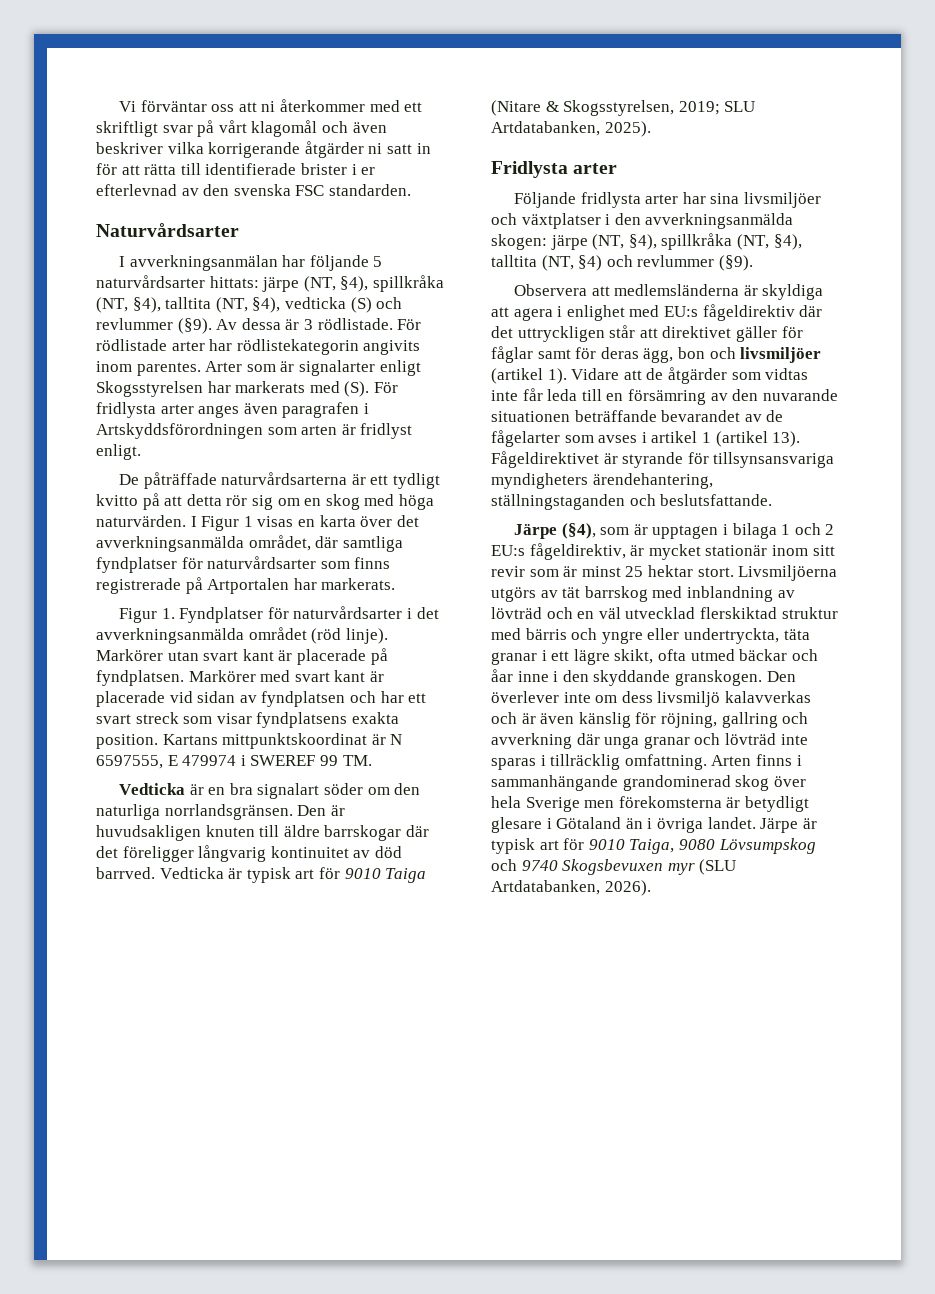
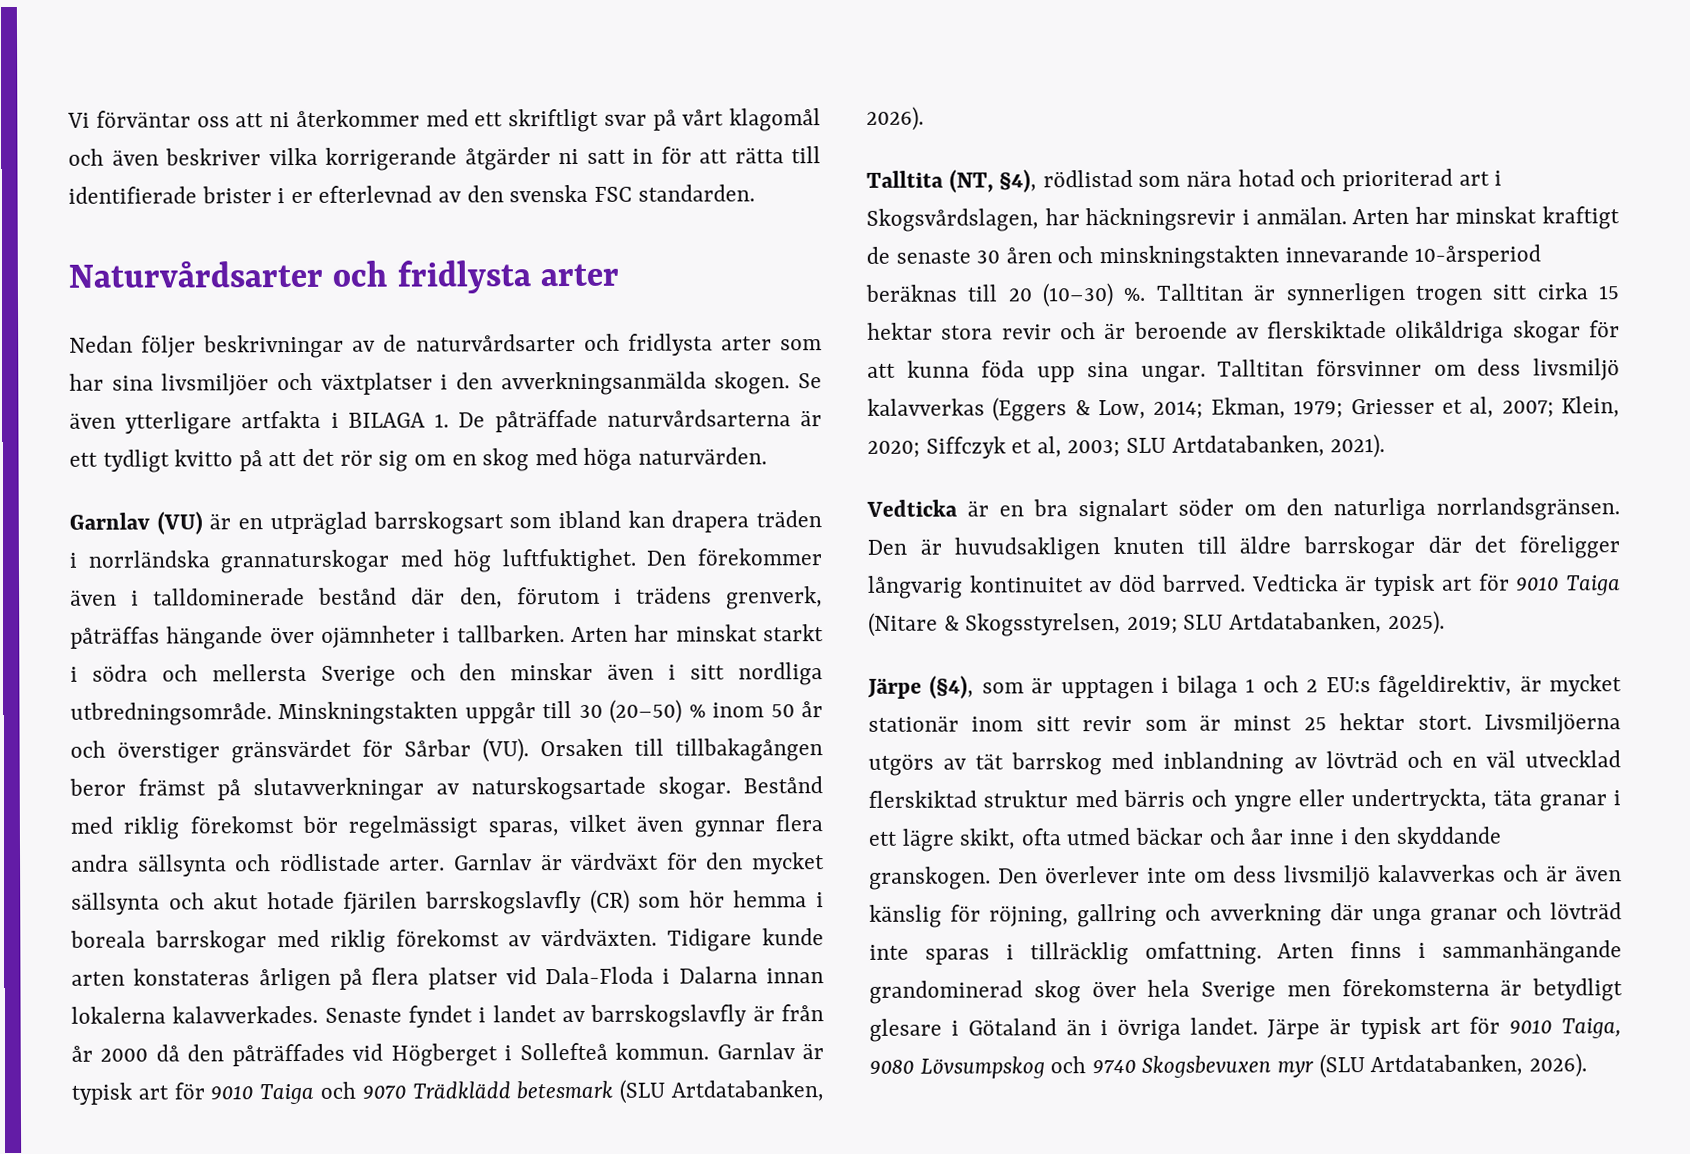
- Naturvårdsarter
- I avverkningsanmälan har följande 5 naturvårdsarter hittats: järpe (NT, §4), spillkråka (NT, §4), talltita (NT, §4), vedticka (S) och revlummer (§9). Av dessa är 3 rödlistade. För rödlistade arter har rödlistekategorin angivits inom parentes. Arter som är signalarter enligt Skogsstyrelsen har markerats med (S). För fridlysta arter anges även paragrafen i Artskyddsförordningen som arten är fridlyst enligt.
- De påträffade naturvårdsarterna är ett tydligt kvitto på att detta rör sig om en skog med höga naturvärden. I Figur 1 visas en karta över det avverkningsanmälda området, där samtliga fyndplatser för naturvårdsarter som finns registrerade på Artportalen har markerats.
- Figur 1. Fyndplatser för naturvårdsarter i det avverkningsanmälda området (röd linje). Markörer utan svart kant är placerade på fyndplatsen. Markörer med svart kant är placerade vid sidan av fyndplatsen och har ett svart streck som visar fyndplatsens exakta position. Kartans mittpunktskoordinat är N 6597555, E 479974 i SWEREF 99 TM.
+ Naturvårdsarter och fridlysta arter
+ Nedan följer beskrivningar av de naturvårdsarter och fridlysta arter som har sina livsmiljöer och växtplatser i den avverkningsanmälda skogen. Se även ytterligare artfakta i BILAGA 1. De påträffade naturvårdsarterna är ett tydligt kvitto på att det rör sig om en skog med höga naturvärden.
+ Garnlav (VU) är en utpräglad barrskogsart som ibland kan drapera träden i norrländska grannaturskogar med hög luftfuktighet. Den förekommer även i talldominerade bestånd där den, förutom i trädens grenverk, påträffas hängande över ojämnheter i tallbarken. Arten har minskat starkt i södra och mellersta Sverige och den minskar även i sitt nordliga utbredningsområde. Minskningstakten uppgår till 30 (20–50) % inom 50 år och överstiger gränsvärdet för Sårbar (VU). Orsaken till tillbakagången beror främst på slutavverkningar av naturskogsartade skogar. Bestånd med riklig förekomst bör regelmässigt sparas, vilket även gynnar flera andra sällsynta och rödlistade arter. Garnlav är värdväxt för den mycket sällsynta och akut hotade fjärilen barrskogslavfly (CR) som hör hemma i boreala barrskogar med riklig förekomst av värdväxten. Tidigare kunde arten konstateras årligen på flera platser vid Dala-Floda i Dalarna innan lokalerna kalavverkades. Senaste fyndet i landet av barrskogslavfly är från år 2000 då den påträffades vid Högberget i Sollefteå kommun. Garnlav är typisk art för 9010 Taiga och 9070 Trädklädd betesmark (SLU Artdatabanken, 2026).
+ Talltita (NT, §4), rödlistad som nära hotad och prioriterad art i Skogsvårdslagen, har häckningsrevir i anmälan. Arten har minskat kraftigt de senaste 30 åren och minskningstakten innevarande 10-årsperiod beräknas till 20 (10–30) %. Talltitan är synnerligen trogen sitt cirka 15 hektar stora revir och är beroende av flerskiktade olikåldriga skogar för att kunna föda upp sina ungar. Talltitan försvinner om dess livsmiljö kalavverkas (Eggers & Low, 2014; Ekman, 1979; Griesser et al, 2007; Klein, 2020; Siffczyk et al, 2003; SLU Artdatabanken, 2021).
- Fridlysta arter
- Följande fridlysta arter har sina livsmiljöer och växtplatser i den avverkningsanmälda skogen: järpe (NT, §4), spillkråka (NT, §4), talltita (NT, §4) och revlummer (§9).
- Observera att medlemsländerna är skyldiga att agera i enlighet med EU:s fågeldirektiv där det uttryckligen står att direktivet gäller för fåglar samt för deras ägg, bon och livsmiljöer (artikel 1). Vidare att de åtgärder som vidtas inte får leda till en försämring av den nuvarande situationen beträffande bevarandet av de fågelarter som avses i artikel 1 (artikel 13). Fågeldirektivet är styrande för tillsynsansvariga myndigheters ärendehantering, ställningstaganden och beslutsfattande.

